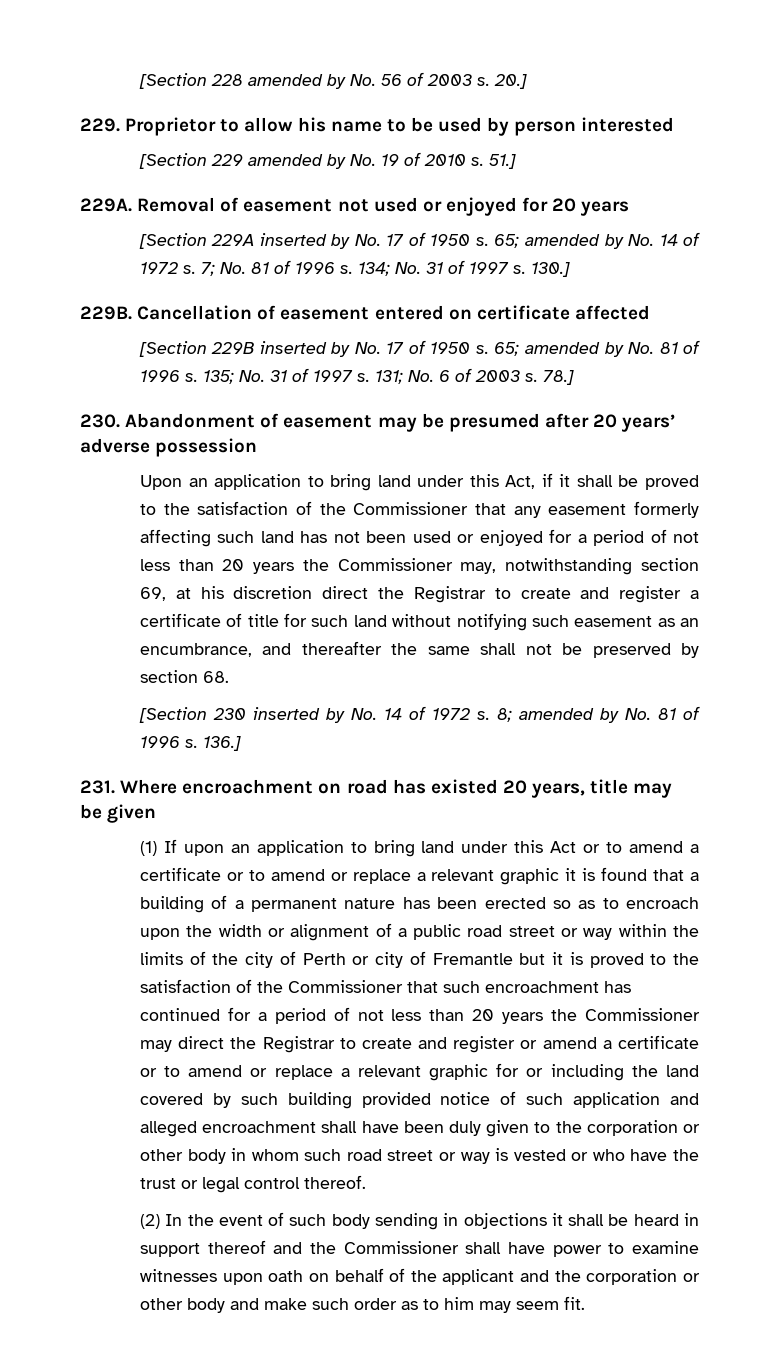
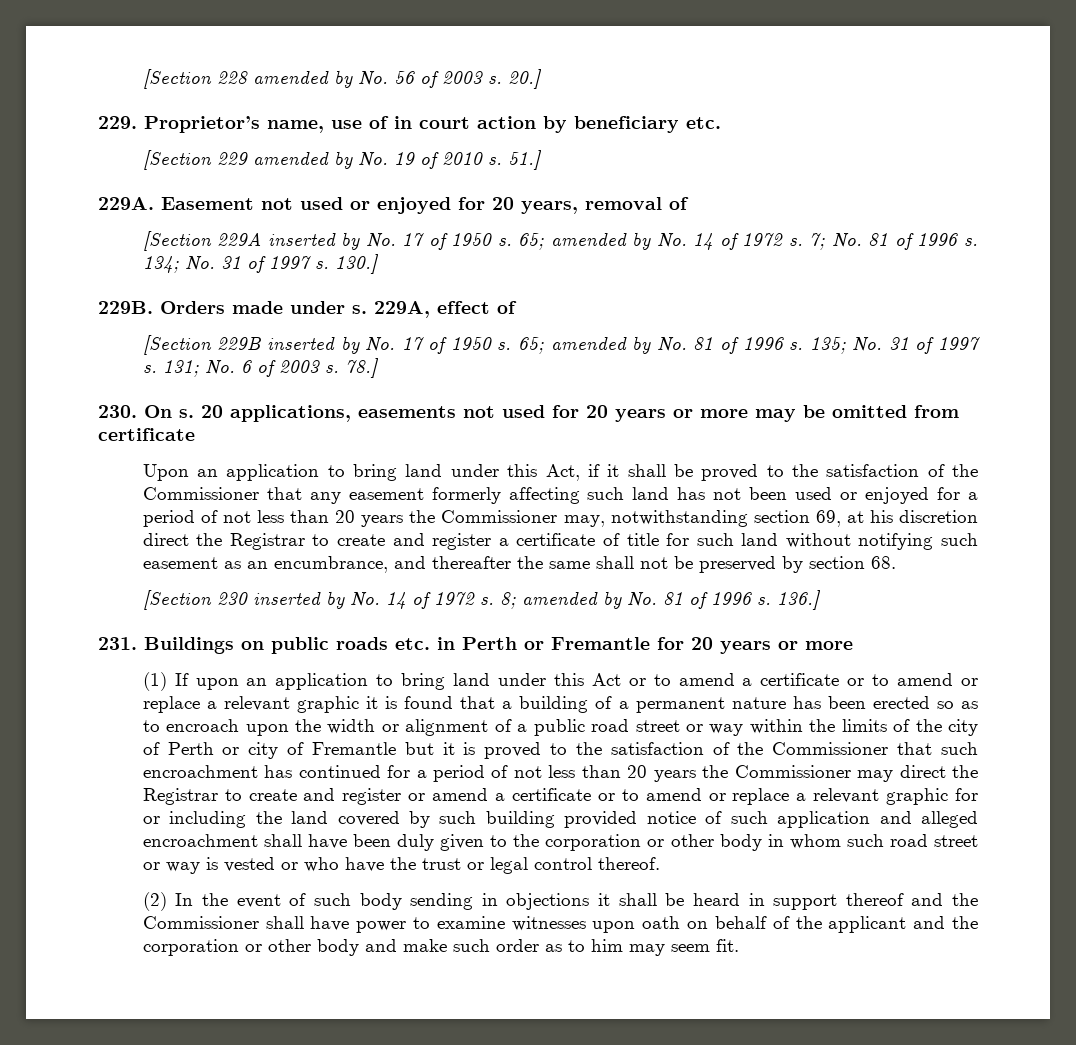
- 229. Proprietor to allow his name to be used by person interested
+ 229. Proprietor’s name, use of in court action by beneficiary etc.
- Removal of easement not used or enjoyed for 20 years
+ Easement not used or enjoyed for 20 years, removal of
- Cancellation of easement entered on certificate affected
+ Orders made under s. 229A, effect of
- 230. Abandonment of easement may be presumed after 20 years’ adverse possession
+ 230. On s. 20 applications, easements not used for 20 years or more may be omitted from certificate
- 231. Where encroachment on road has existed 20 years, title may be given
+ 231. Buildings on public roads etc. in Perth or Fremantle for 20 years or more

